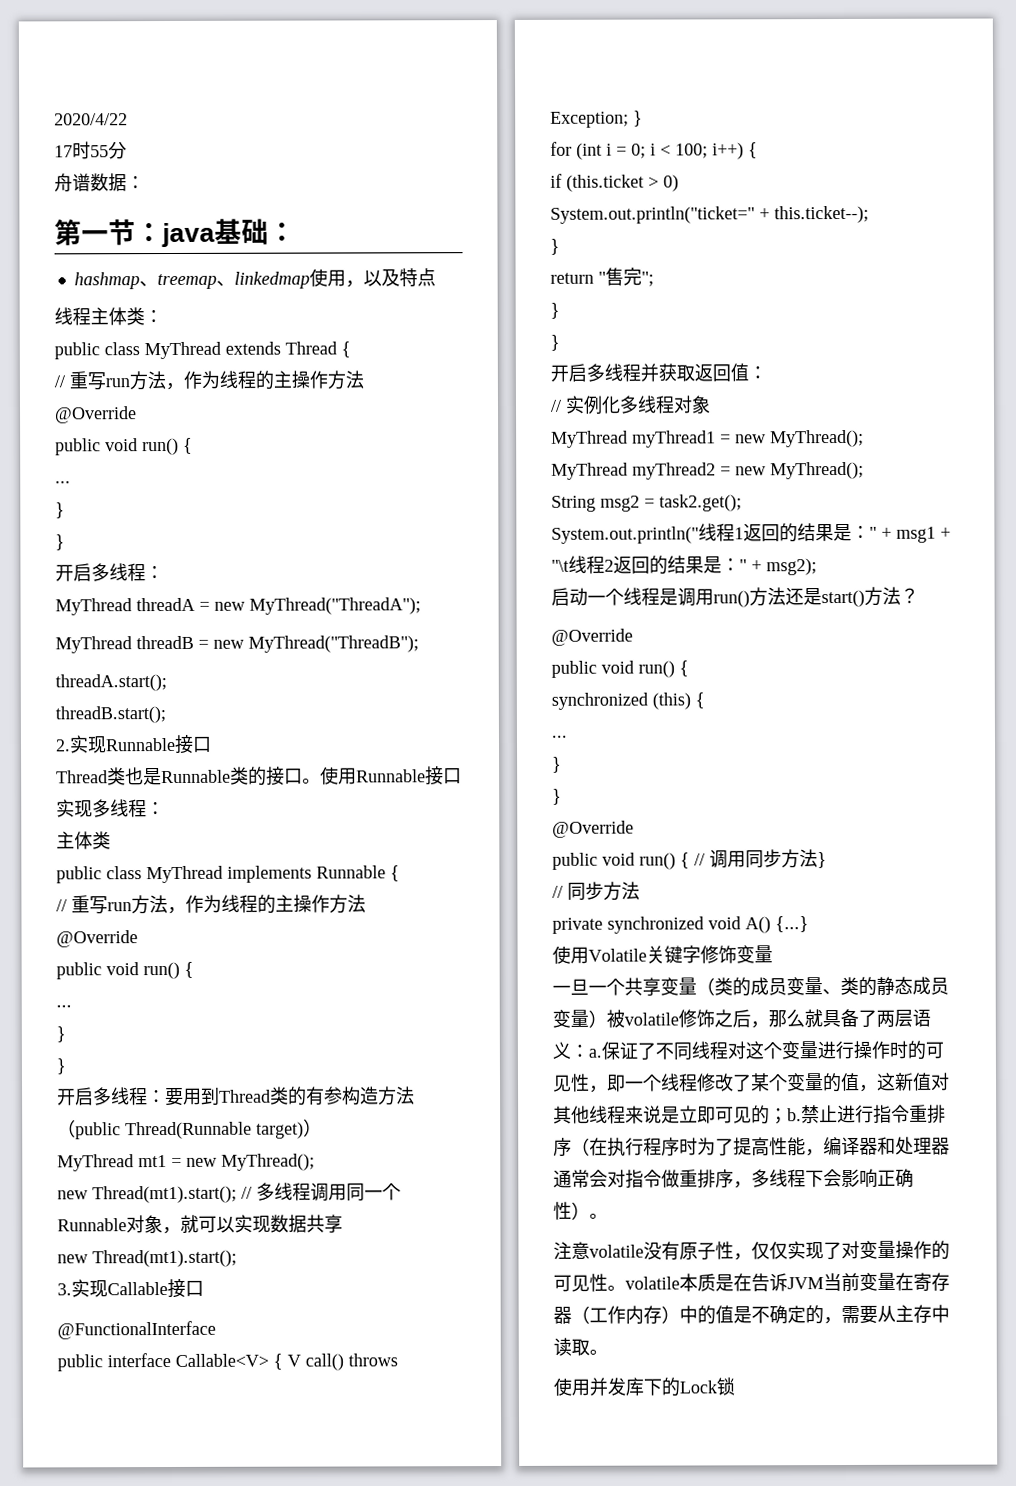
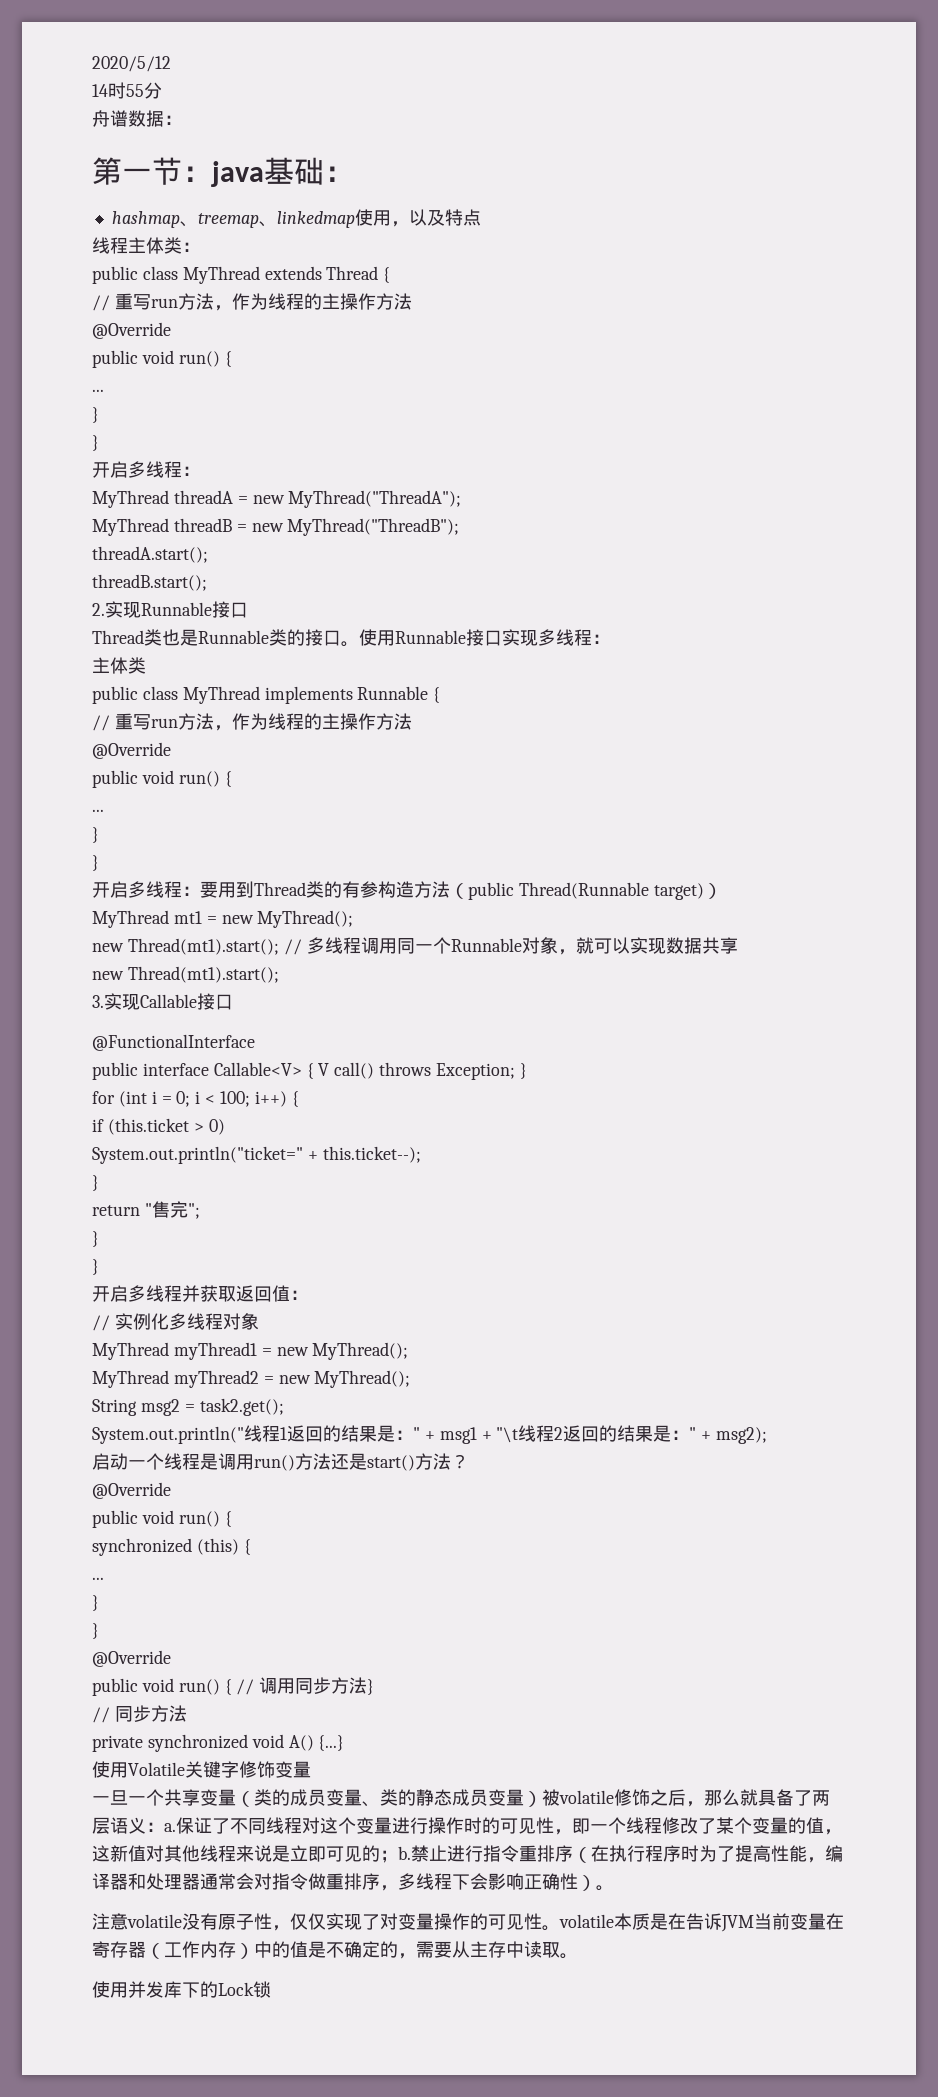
- 2020/4/22
- 17时55分
+ 2020/5/12
+ 14时55分

